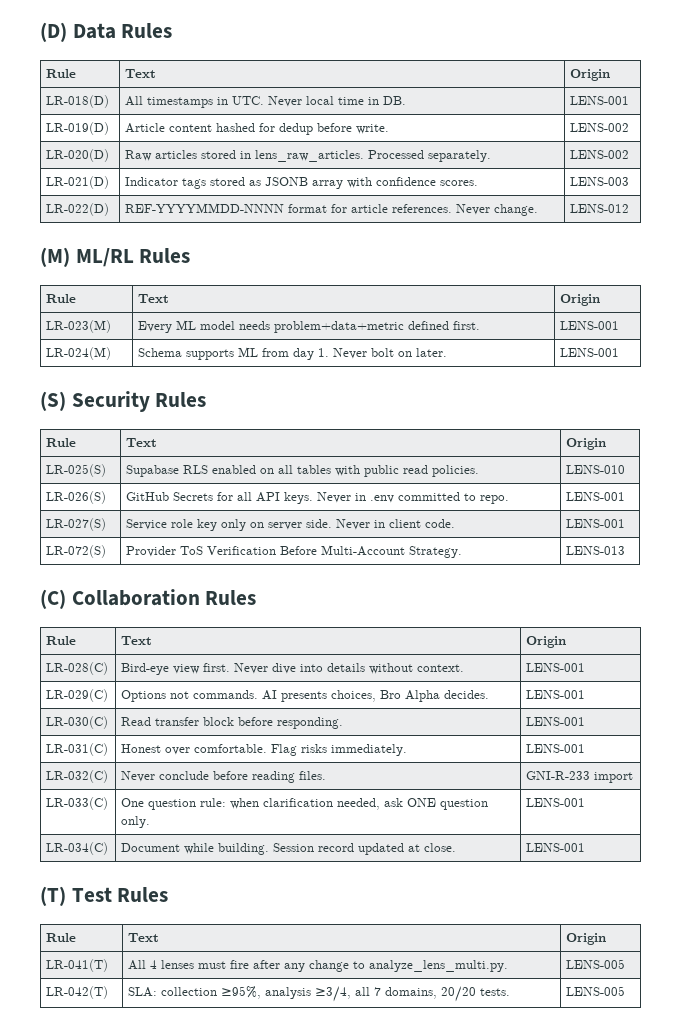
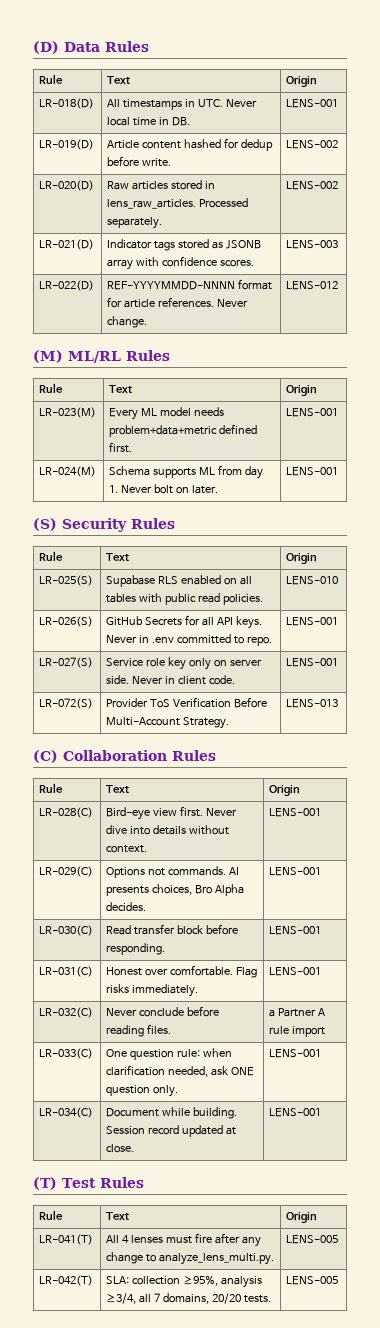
- LR-032(C) | Never conclude before reading files. | GNI-R-233 import
+ LR-032(C) | Never conclude before reading files. | a Partner A rule import

